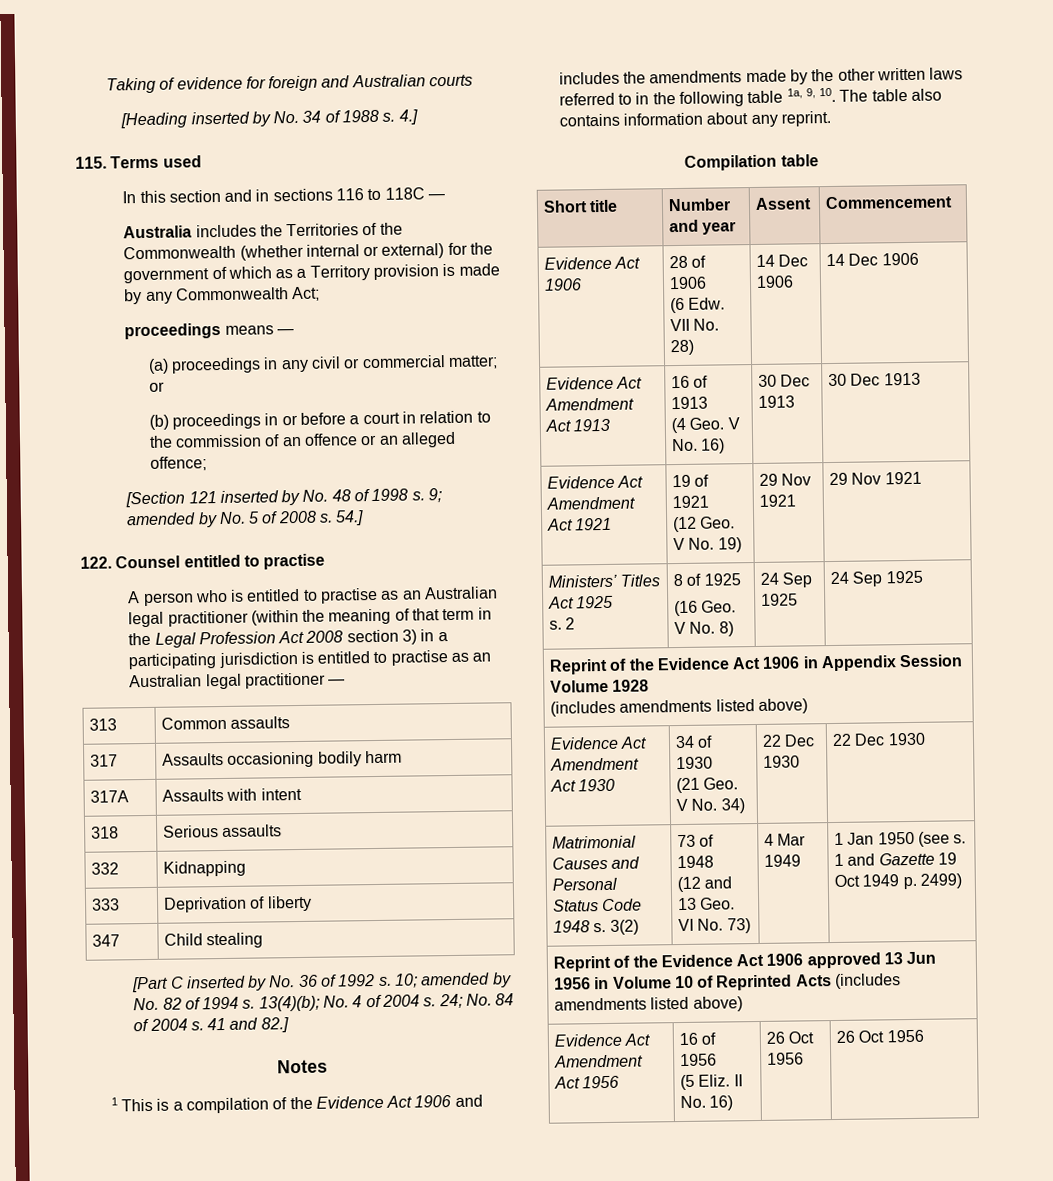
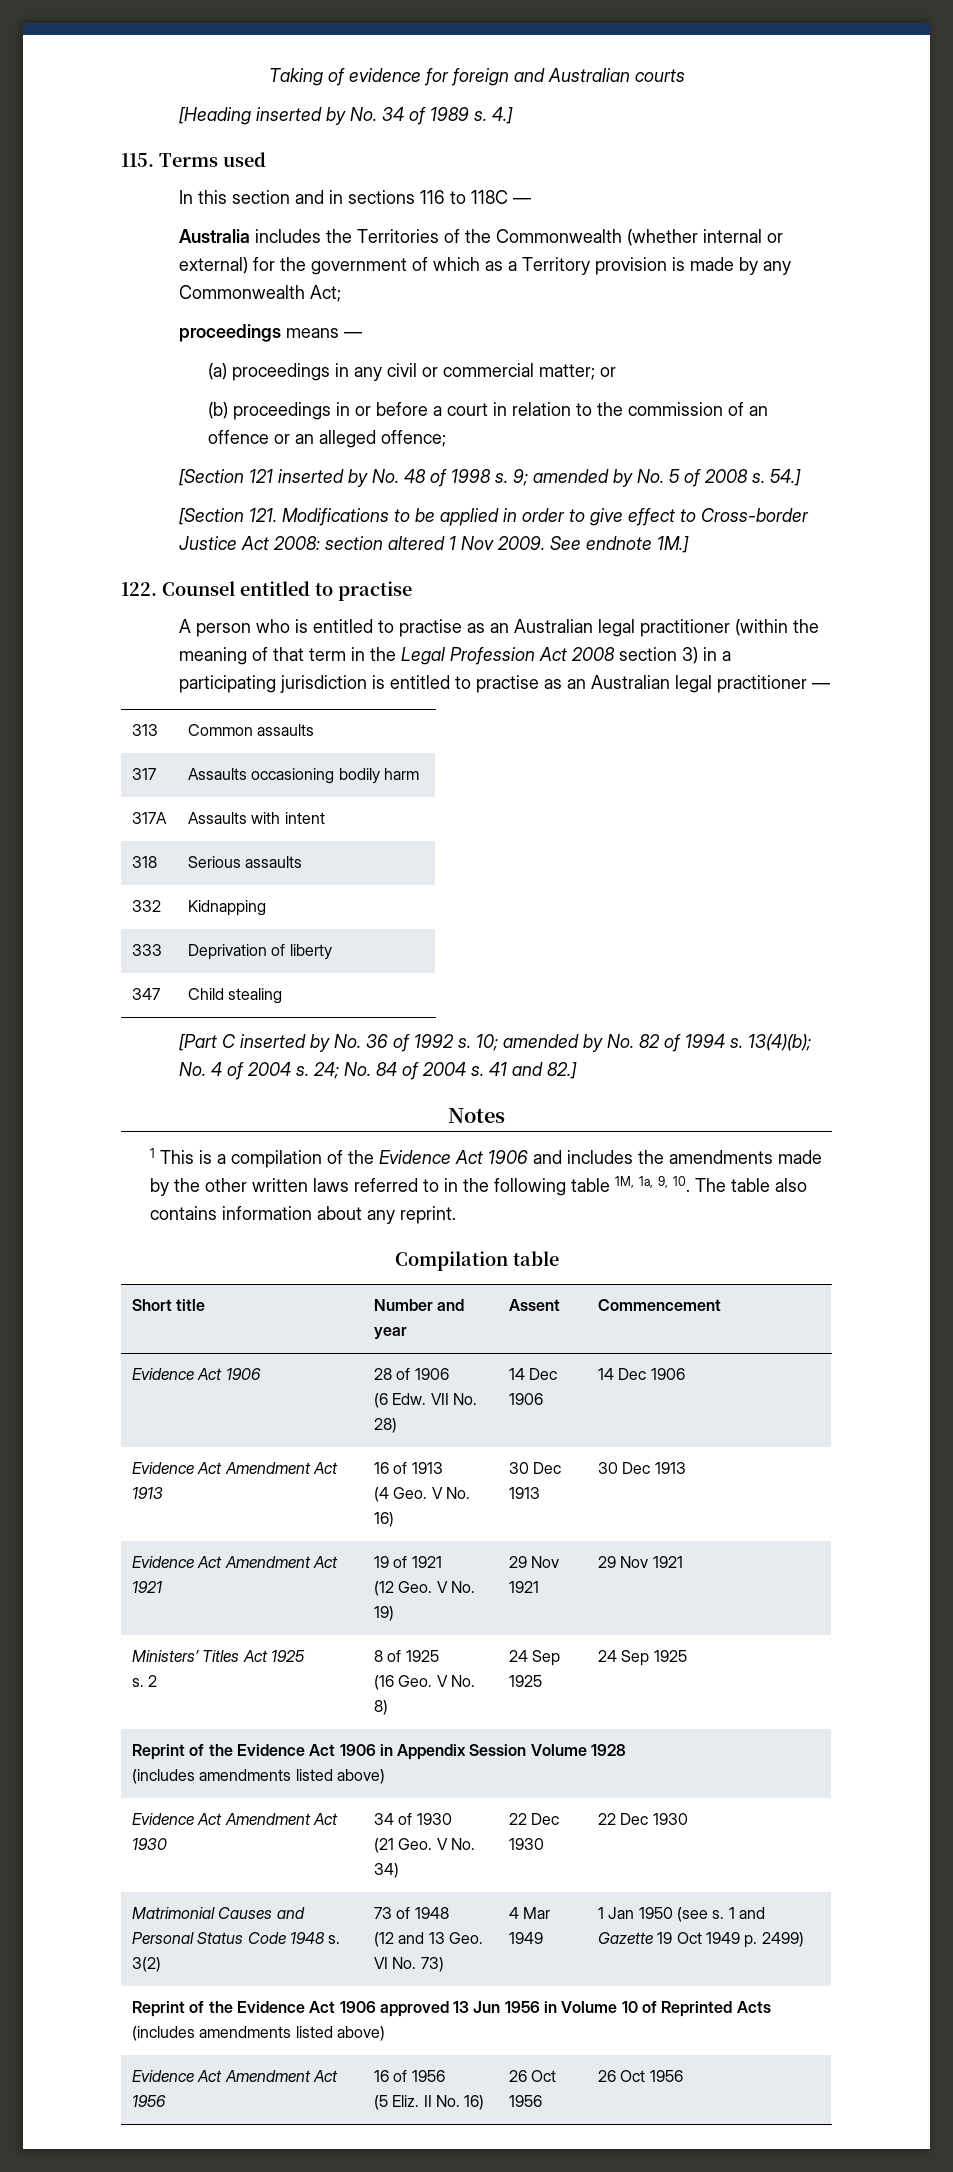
- [Heading inserted by No. 34 of 1988 s.
+ [Heading inserted by No. 34 of 1989 s.
+ [Section 121. Modifications to be applied in order to give effect to Cross-border Justice Act 2008: section altered 1 Nov 2009. See endnote 1M.]
- 1 This is a compilation of the Evidence Act 1906 and includes the amendments made by the other written laws referred to in the following table 1a, 9, 10. The table also contains information about any reprint.
+ 1 This is a compilation of the Evidence Act 1906 and includes the amendments made by the other written laws referred to in the following table 1M, 1a, 9, 10. The table also contains information about any reprint.

